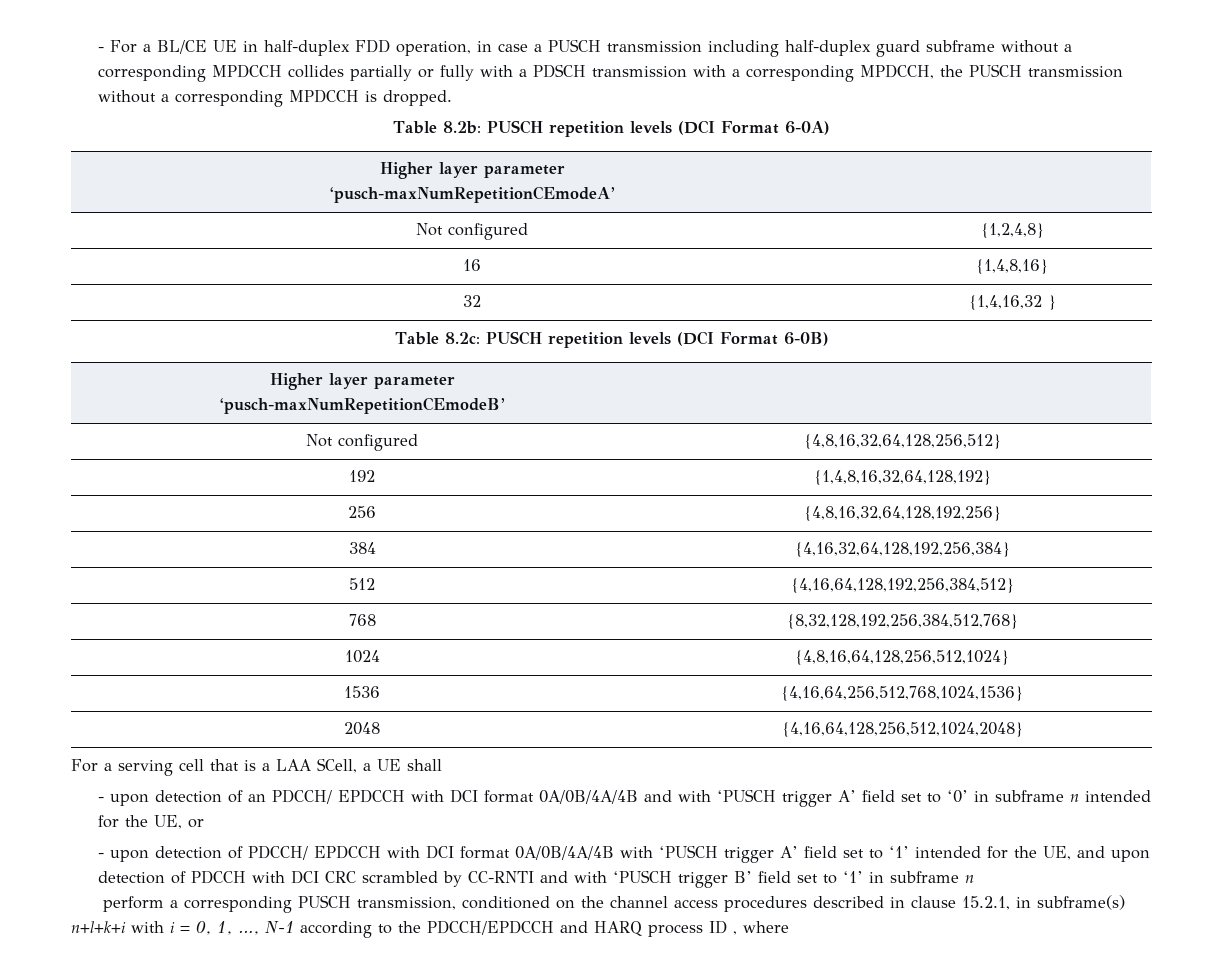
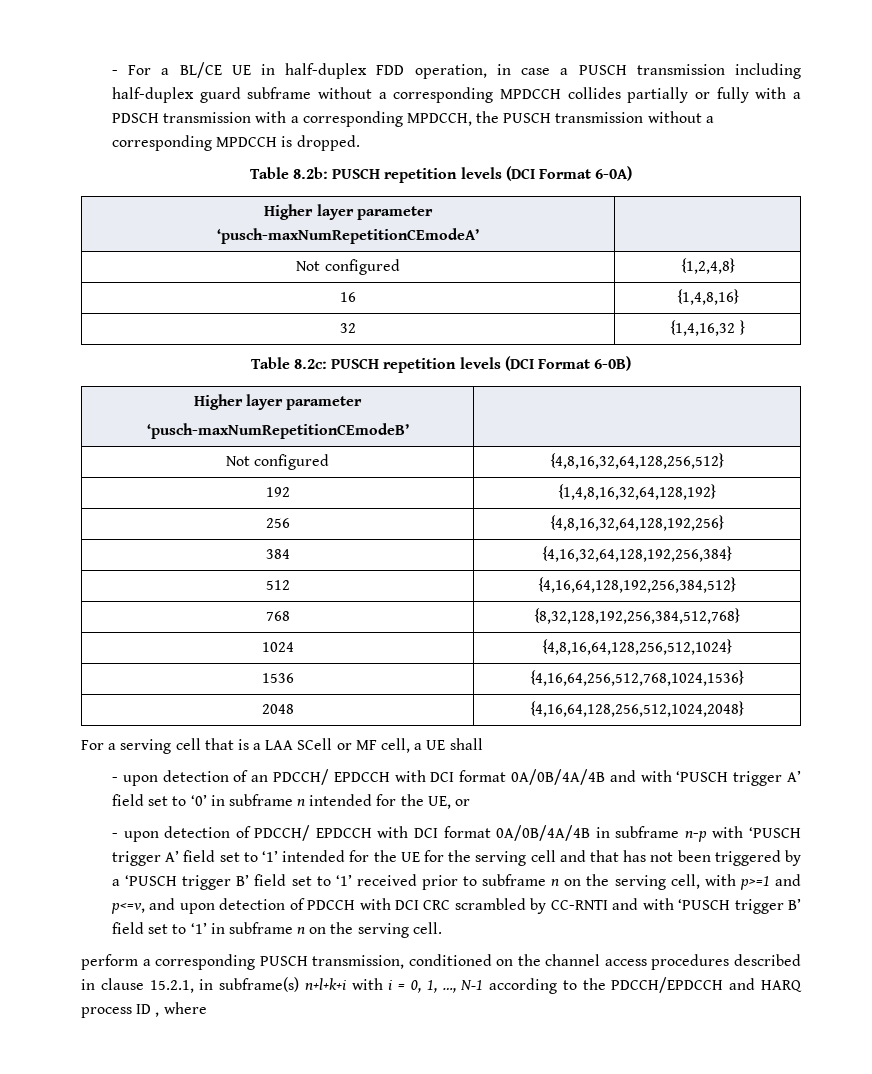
- For a serving cell that is a LAA SCell, a UE shall
+ For a serving cell that is a LAA SCell or MF cell, a UE shall
- - upon detection of PDCCH/ EPDCCH with DCI format 0A/0B/4A/4B with ‘PUSCH trigger A’ field set to ‘1’ intended for the UE, and upon detection of PDCCH with DCI CRC scrambled by CC-RNTI and with ‘PUSCH trigger B’ field set to ‘1’ in subframe n
+ - upon detection of PDCCH/ EPDCCH with DCI format 0A/0B/4A/4B in subframe n-p with ‘PUSCH trigger A’ field set to ‘1’ intended for the UE for the serving cell and that has not been triggered by a ‘PUSCH trigger B’ field set to ‘1’ received prior to subframe n on the serving cell, with p>=1 and p<=v, and upon detection of PDCCH with DCI CRC scrambled by CC-RNTI and with ‘PUSCH trigger B’ field set to ‘1’ in subframe n on the serving cell.

